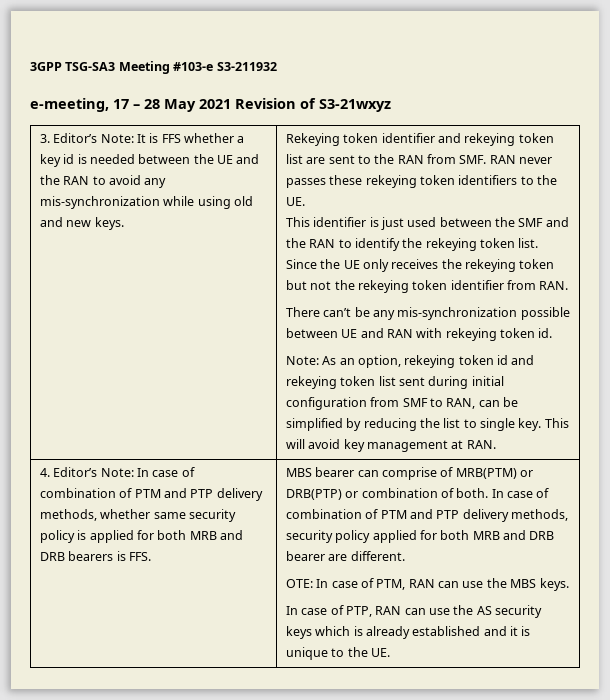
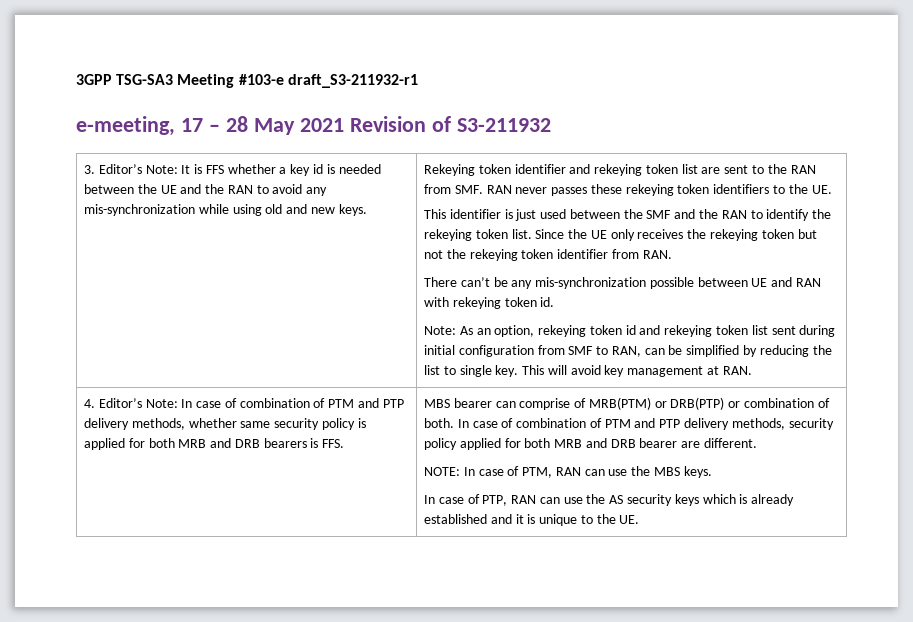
- 3GPP TSG-SA3 Meeting #103-e S3-211932
+ 3GPP TSG-SA3 Meeting #103-e draft_S3-211932-r1
- e-meeting, 17 – 28 May 2021 Revision of S3-21wxyz
+ e-meeting, 17 – 28 May 2021 Revision of S3-211932
- OTE: In case of PTM, RAN can use the MBS keys.
+ NOTE: In case of PTM, RAN can use the MBS keys.

